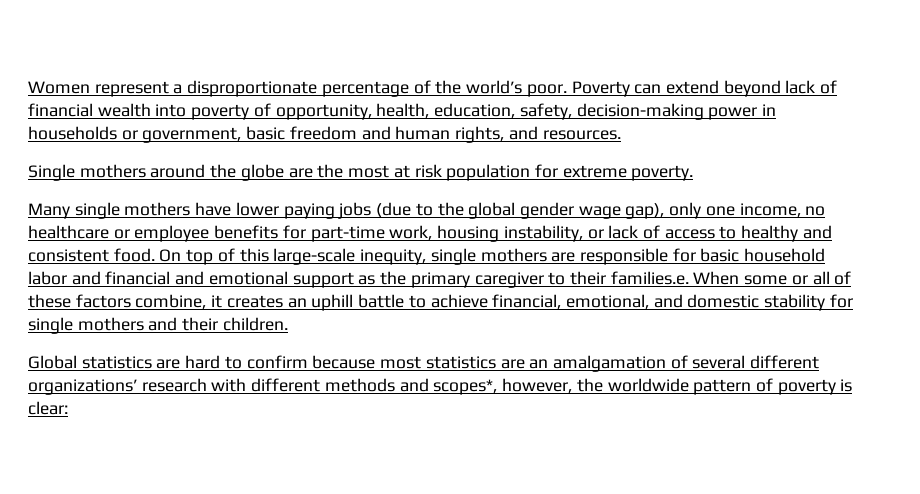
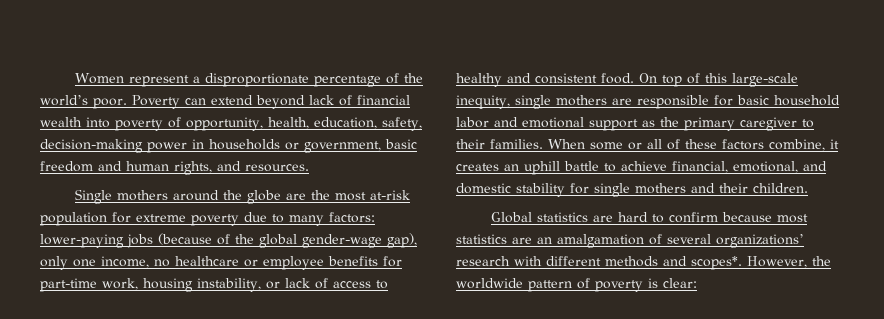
- Single mothers around the globe are the most at risk population for extreme poverty.
- Many single mothers have lower paying jobs (due to the global gender wage gap), only one income, no healthcare or employee benefits for part-time work, housing instability, or lack of access to healthy and consistent food.
+ Single mothers around the globe are the most at-risk population for extreme poverty due to many factors: lower-paying jobs (because of the global gender-wage gap), only one income, no healthcare or employee benefits for part-time work, housing instability, or lack of access to healthy and consistent food.
- On top of this large-scale inequity, single mothers are responsible for basic household labor and financial and emotional support as the primary caregiver to their families.e. When some or all of these factors combine, it creates an uphill battle to achieve financial, emotional, and domestic stability for single mothers and their children.
+ On top of this large-scale inequity, single mothers are responsible for basic household labor and emotional support as the primary caregiver to their families. When some or all of these factors combine, it creates an uphill battle to achieve financial, emotional, and domestic stability for single mothers and their children.
- Global statistics are hard to confirm because most statistics are an amalgamation of several different organizations’ research with different methods and scopes*, however, the worldwide pattern of poverty is clear:
+ Global statistics are hard to confirm because most statistics are an amalgamation of several organizations’ research with different methods and scopes*. However, the worldwide pattern of poverty is clear:

